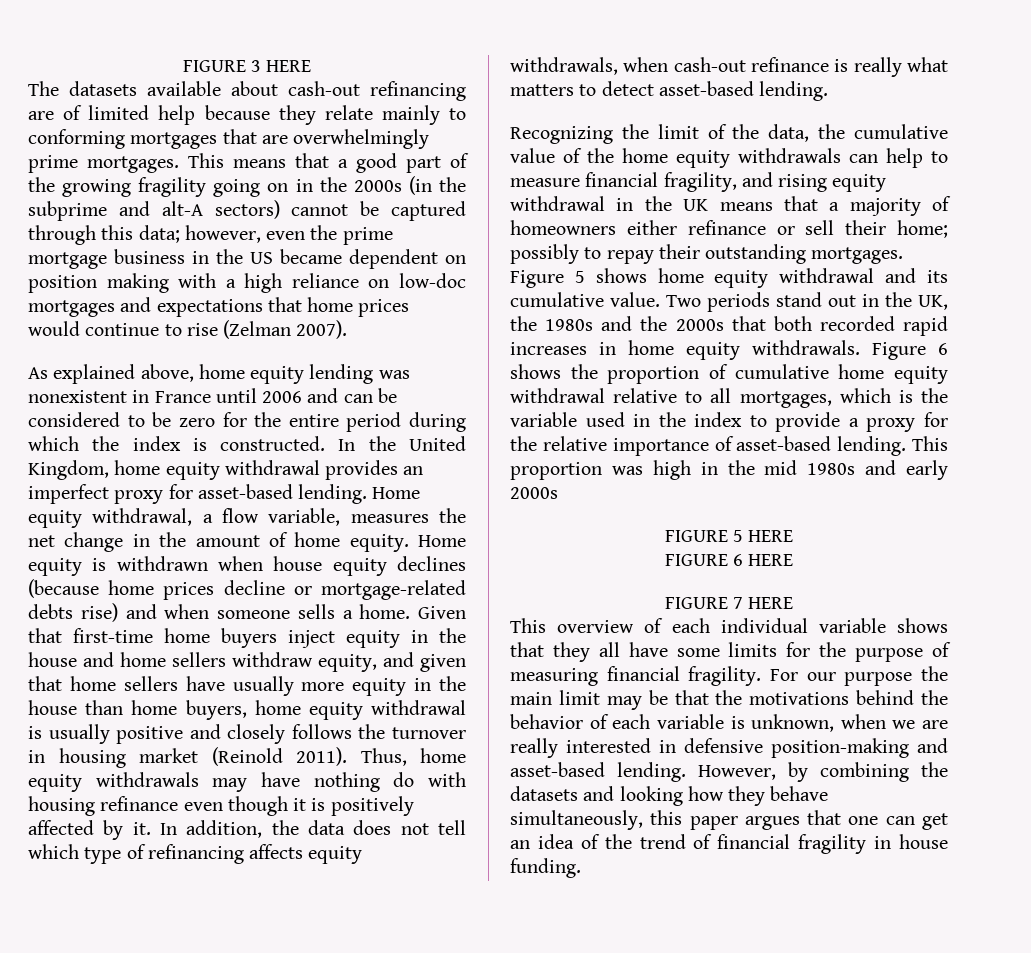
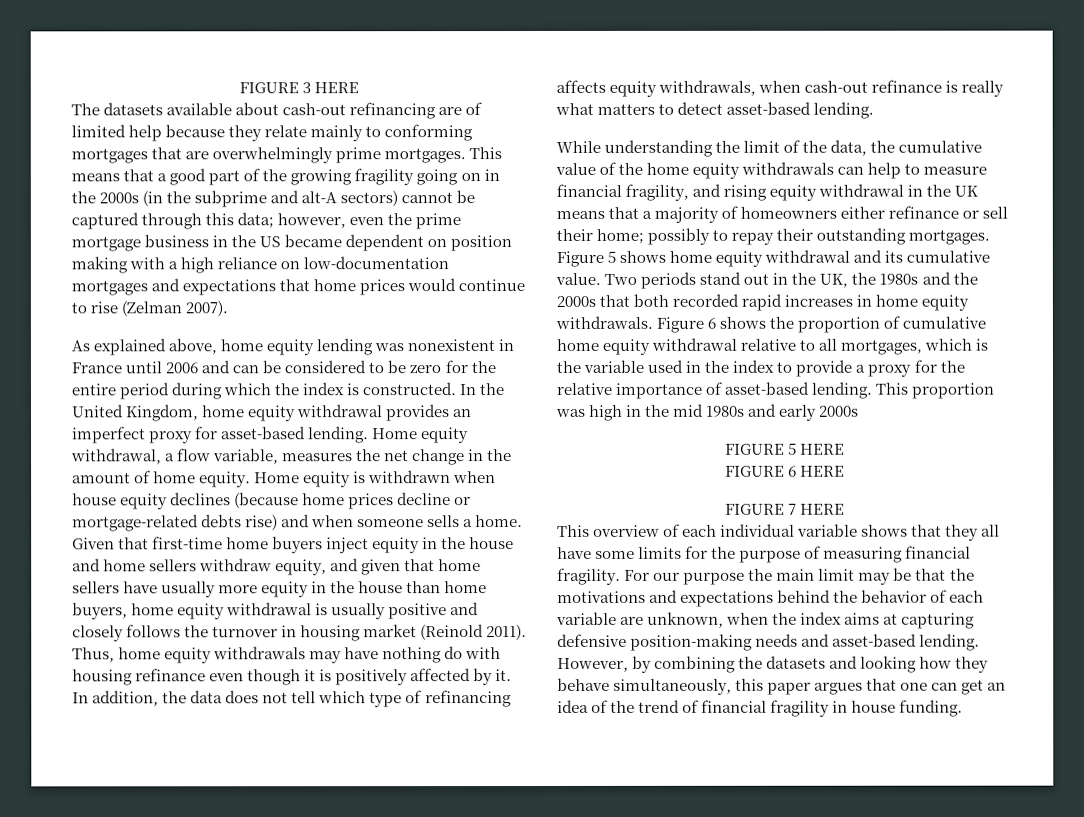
- This means that a good part of the growing fragility going on in the 2000s (in the subprime and alt-A sectors) cannot be captured through this data; however, even the prime mortgage business in the US became dependent on position making with a high reliance on low-doc mortgages and expectations that home prices would continue to rise (Zelman 2007).
+ This means that a good part of the growing fragility going on in the 2000s (in the subprime and alt-A sectors) cannot be captured through this data; however, even the prime mortgage business in the US became dependent on position making with a high reliance on low-documentation mortgages and expectations that home prices would continue to rise (Zelman 2007).
- Recognizing the limit of the data, the cumulative value of the home equity withdrawals can help to measure financial fragility, and rising equity withdrawal in the UK means that a majority of homeowners either refinance or sell their home; possibly to repay their outstanding mortgages.
+ While understanding the limit of the data, the cumulative value of the home equity withdrawals can help to measure financial fragility, and rising equity withdrawal in the UK means that a majority of homeowners either refinance or sell their home; possibly to repay their outstanding mortgages.
- For our purpose the main limit may be that the motivations behind the behavior of each variable is unknown, when we are really interested in defensive position-making and asset-based lending.
+ For our purpose the main limit may be that the motivations and expectations behind the behavior of each variable are unknown, when the index aims at capturing defensive position-making needs and asset-based lending.

